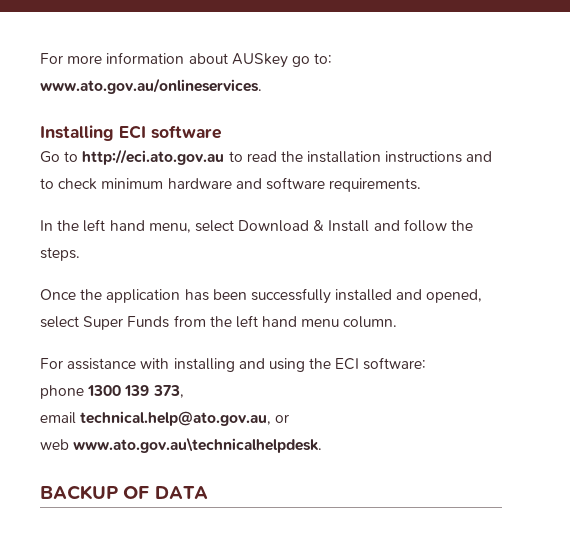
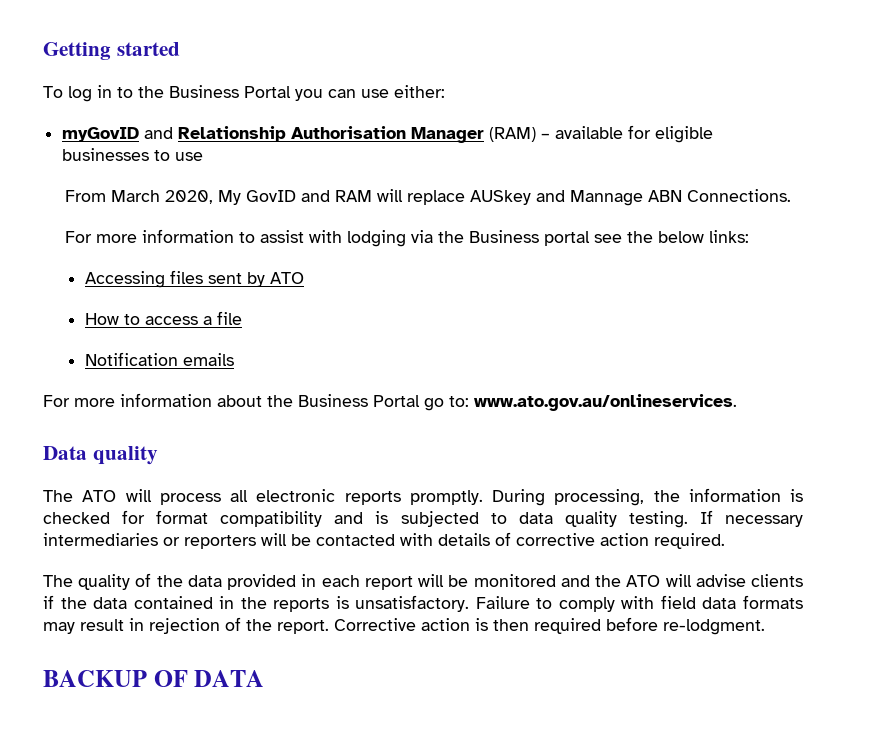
+ Getting started
+ To log in to the Business Portal you can use either:
+ myGovID and Relationship Authorisation Manager (RAM) – available for eligible businesses to use
+ From March 2020, My GovID and RAM will replace AUSkey and Mannage ABN Connections.
+ For more information to assist with lodging via the Business portal see the below links:
+ Accessing files sent by ATO
+ How to access a file
+ Notification emails
- For more information about AUSkey go to: www.ato.gov.au/onlineservices.
+ For more information about the Business Portal go to: www.ato.gov.au/onlineservices.
- Installing ECI software
- Go to http://eci.ato.gov.au to read the installation instructions and to check minimum hardware and software requirements.
- In the left hand menu, select Download & Install and follow the steps.
- Once the application has been successfully installed and opened, select Super Funds from the left hand menu column.
- For assistance with installing and using the ECI software:
- phone 1300 139 373,
- email technical.help@ato.gov.au, or
- web www.ato.gov.au\technicalhelpdesk.
+ Data quality
+ The ATO will process all electronic reports promptly. During processing, the information is checked for format compatibility and is subjected to data quality testing. If necessary intermediaries or reporters will be contacted with details of corrective action required.
+ The quality of the data provided in each report will be monitored and the ATO will advise clients if the data contained in the reports is unsatisfactory. Failure to comply with field data formats may result in rejection of the report. Corrective action is then required before re-lodgment.

